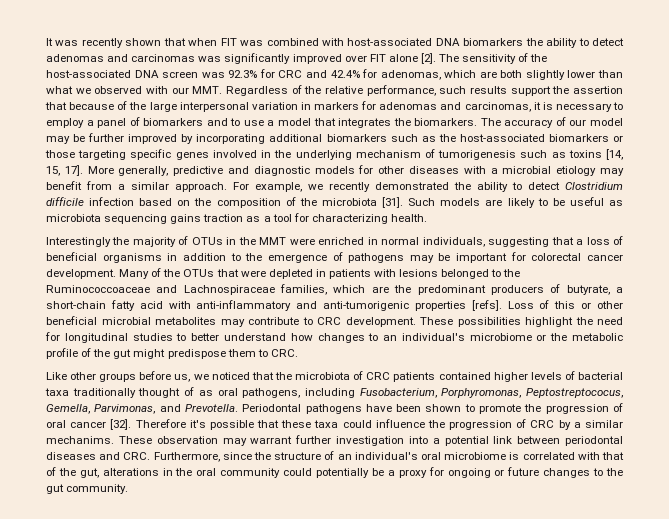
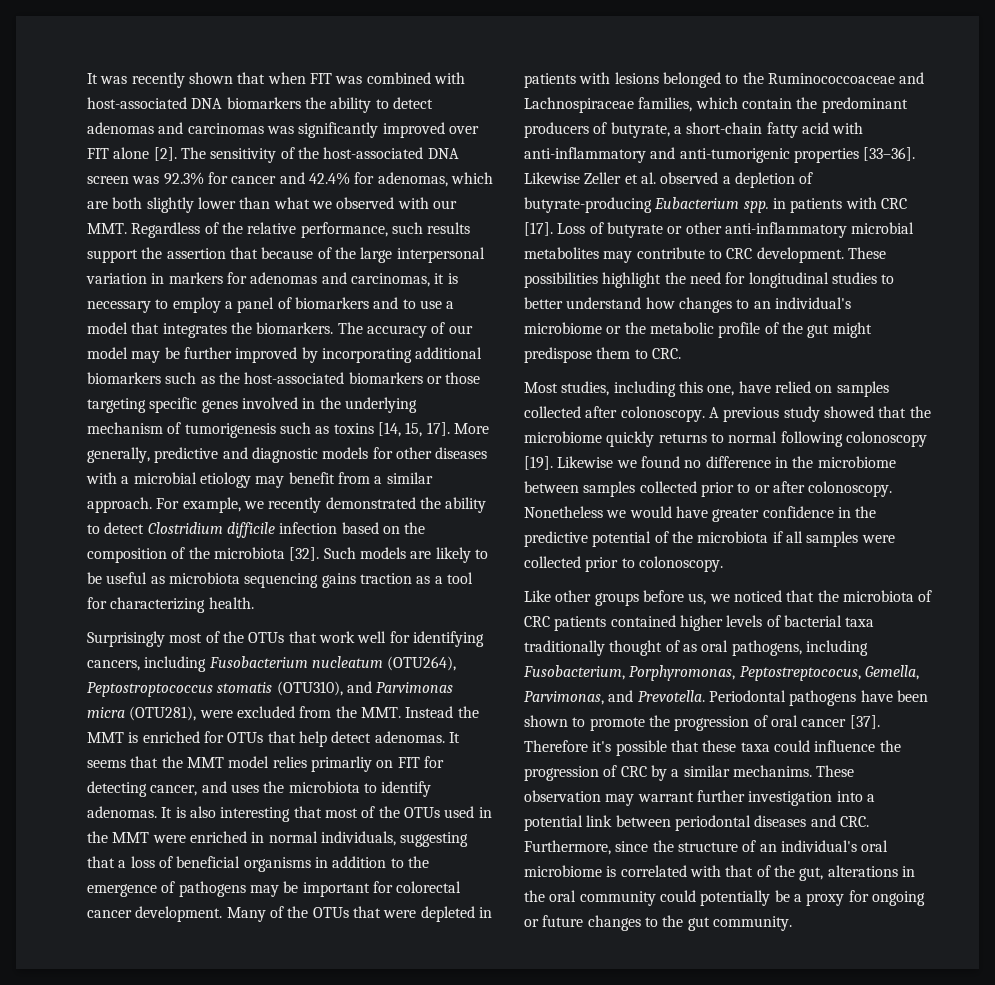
- The sensitivity of the host-associated DNA screen was 92.3% for CRC and 42.4% for adenomas, which are both slightly lower than what we observed with our MMT. Regardless of the relative performance, such results support the assertion that because of the large interpersonal variation in markers for adenomas and carcinomas, it is necessary to employ a panel of biomarkers and to use a model that integrates the biomarkers.
+ The sensitivity of the host-associated DNA screen was 92.3% for cancer and 42.4% for adenomas, which are both slightly lower than what we observed with our MMT. Regardless of the relative performance, such results support the assertion that because of the large interpersonal variation in markers for adenomas and carcinomas, it is necessary to employ a panel of biomarkers and to use a model that integrates the biomarkers.
- For example, we recently demonstrated the ability to detect Clostridium difficile infection based on the composition of the microbiota [31].
+ For example, we recently demonstrated the ability to detect Clostridium difficile infection based on the composition of the microbiota [32].
- Interestingly the majority of OTUs in the MMT were enriched in normal individuals, suggesting that a loss of beneficial organisms in addition to the emergence of pathogens may be important for colorectal cancer development.
+ Surprisingly most of the OTUs that work well for identifying cancers, including Fusobacterium nucleatum (OTU264), Peptostroptococcus stomatis (OTU310), and Parvimonas micra (OTU281), were excluded from the MMT. Instead the MMT is enriched for OTUs that help detect adenomas. It seems that the MMT model relies primarliy on FIT for detecting cancer, and uses the microbiota to identify adenomas. It is also interesting that most of the OTUs used in the MMT were enriched in normal individuals, suggesting that a loss of beneficial organisms in addition to the emergence of pathogens may be important for colorectal cancer development.
- Many of the OTUs that were depleted in patients with lesions belonged to the Ruminococcoaceae and Lachnospiraceae families, which are the predominant producers of butyrate, a short-chain fatty acid with anti-inflammatory and anti-tumorigenic properties [refs].
+ Many of the OTUs that were depleted in patients with lesions belonged to the Ruminococcoaceae and Lachnospiraceae families, which contain the predominant producers of butyrate, a short-chain fatty acid with anti-inflammatory and anti-tumorigenic properties [33–36]. Likewise Zeller et al. observed a depletion of butyrate-producing Eubacterium spp. in patients with CRC [17].
- Loss of this or other beneficial microbial metabolites may contribute to CRC development.
+ Loss of butyrate or other anti-inflammatory microbial metabolites may contribute to CRC development.
+ Most studies, including this one, have relied on samples collected after colonoscopy. A previous study showed that the microbiome quickly returns to normal following colonoscopy [19]. Likewise we found no difference in the microbiome between samples collected prior to or after colonoscopy. Nonetheless we would have greater confidence in the predictive potential of the microbiota if all samples were collected prior to colonoscopy.
- Periodontal pathogens have been shown to promote the progression of oral cancer [32].
+ Periodontal pathogens have been shown to promote the progression of oral cancer [37].

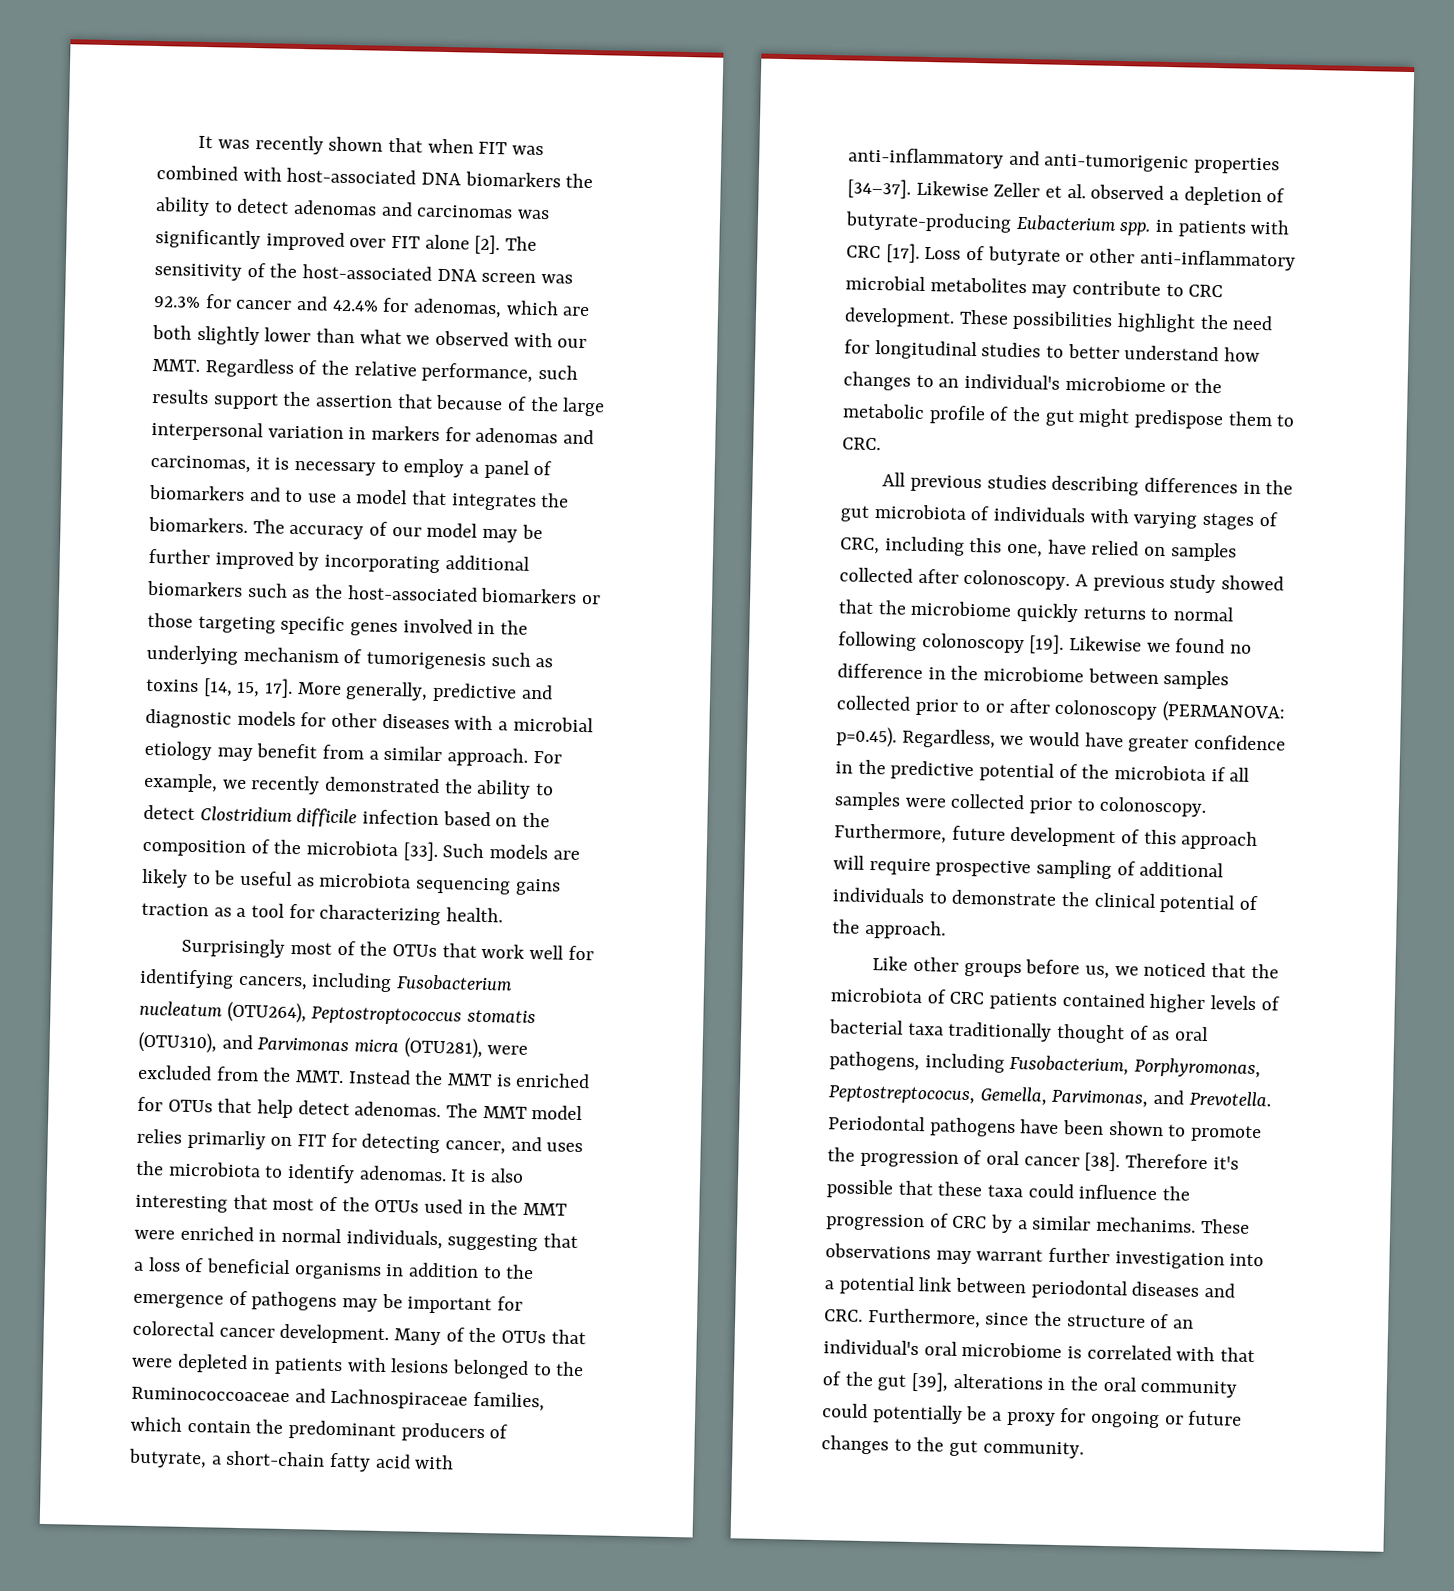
- For example, we recently demonstrated the ability to detect Clostridium difficile infection based on the composition of the microbiota [32].
+ For example, we recently demonstrated the ability to detect Clostridium difficile infection based on the composition of the microbiota [33].
- It seems that the MMT model relies primarliy on FIT for detecting cancer, and uses the microbiota to identify adenomas.
+ The MMT model relies primarliy on FIT for detecting cancer, and uses the microbiota to identify adenomas.
- Many of the OTUs that were depleted in patients with lesions belonged to the Ruminococcoaceae and Lachnospiraceae families, which contain the predominant producers of butyrate, a short-chain fatty acid with anti-inflammatory and anti-tumorigenic properties [33–36].
+ Many of the OTUs that were depleted in patients with lesions belonged to the Ruminococcoaceae and Lachnospiraceae families, which contain the predominant producers of butyrate, a short-chain fatty acid with anti-inflammatory and anti-tumorigenic properties [34–37].
- Most studies, including this one, have relied on samples collected after colonoscopy.
+ All previous studies describing differences in the gut microbiota of individuals with varying stages of CRC, including this one, have relied on samples collected after colonoscopy.
- Likewise we found no difference in the microbiome between samples collected prior to or after colonoscopy. Nonetheless we would have greater confidence in the predictive potential of the microbiota if all samples were collected prior to colonoscopy.
+ Likewise we found no difference in the microbiome between samples collected prior to or after colonoscopy (PERMANOVA: p=0.45). Regardless, we would have greater confidence in the predictive potential of the microbiota if all samples were collected prior to colonoscopy. Furthermore, future development of this approach will require prospective sampling of additional individuals to demonstrate the clinical potential of the approach.
- Periodontal pathogens have been shown to promote the progression of oral cancer [37].
+ Periodontal pathogens have been shown to promote the progression of oral cancer [38].
- These observation may warrant further investigation into a potential link between periodontal diseases and CRC. Furthermore, since the structure of an individual's oral microbiome is correlated with that of the gut, alterations in the oral community could potentially be a proxy for ongoing or future changes to the gut community.
+ These observations may warrant further investigation into a potential link between periodontal diseases and CRC. Furthermore, since the structure of an individual's oral microbiome is correlated with that of the gut [39], alterations in the oral community could potentially be a proxy for ongoing or future changes to the gut community.

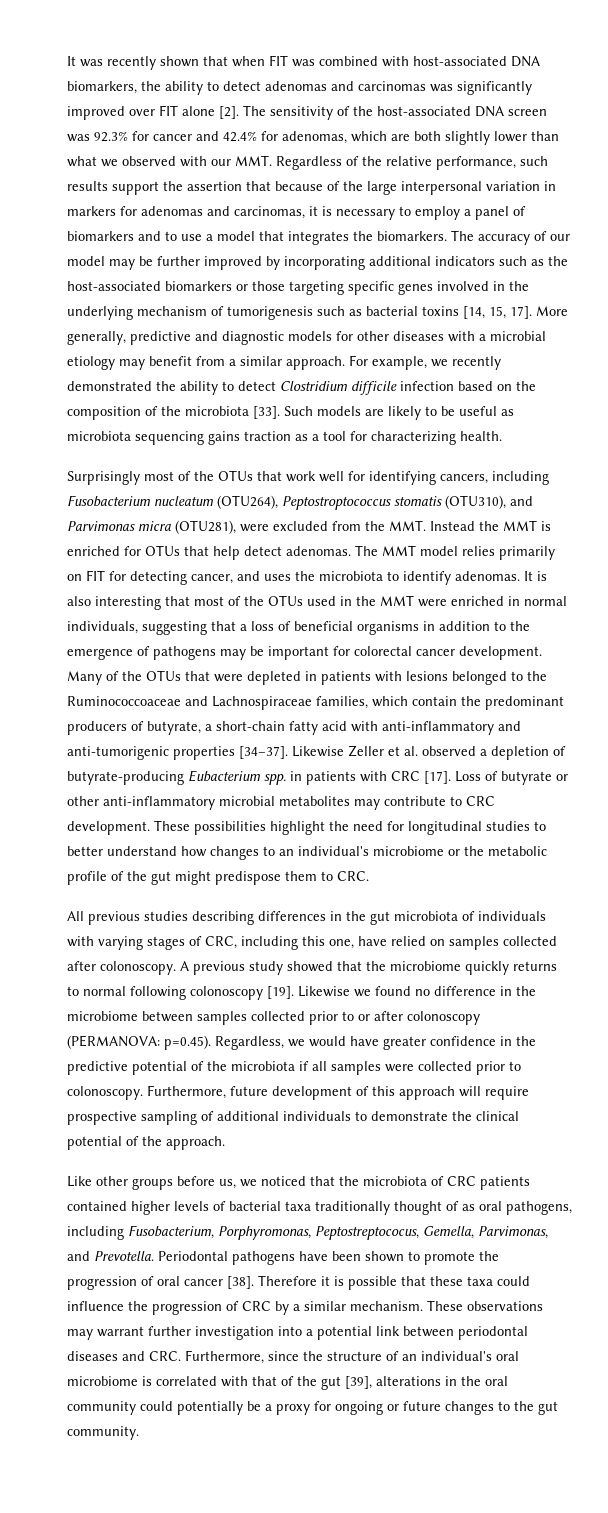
- It was recently shown that when FIT was combined with host-associated DNA biomarkers the ability to detect adenomas and carcinomas was significantly improved over FIT alone [2].
+ It was recently shown that when FIT was combined with host-associated DNA biomarkers, the ability to detect adenomas and carcinomas was significantly improved over FIT alone [2].
- The accuracy of our model may be further improved by incorporating additional biomarkers such as the host-associated biomarkers or those targeting specific genes involved in the underlying mechanism of tumorigenesis such as toxins [14, 15, 17].
+ The accuracy of our model may be further improved by incorporating additional indicators such as the host-associated biomarkers or those targeting specific genes involved in the underlying mechanism of tumorigenesis such as bacterial toxins [14, 15, 17].
- The MMT model relies primarliy on FIT for detecting cancer, and uses the microbiota to identify adenomas.
+ The MMT model relies primarily on FIT for detecting cancer, and uses the microbiota to identify adenomas.
- Therefore it's possible that these taxa could influence the progression of CRC by a similar mechanims.
+ Therefore it is possible that these taxa could influence the progression of CRC by a similar mechanism.

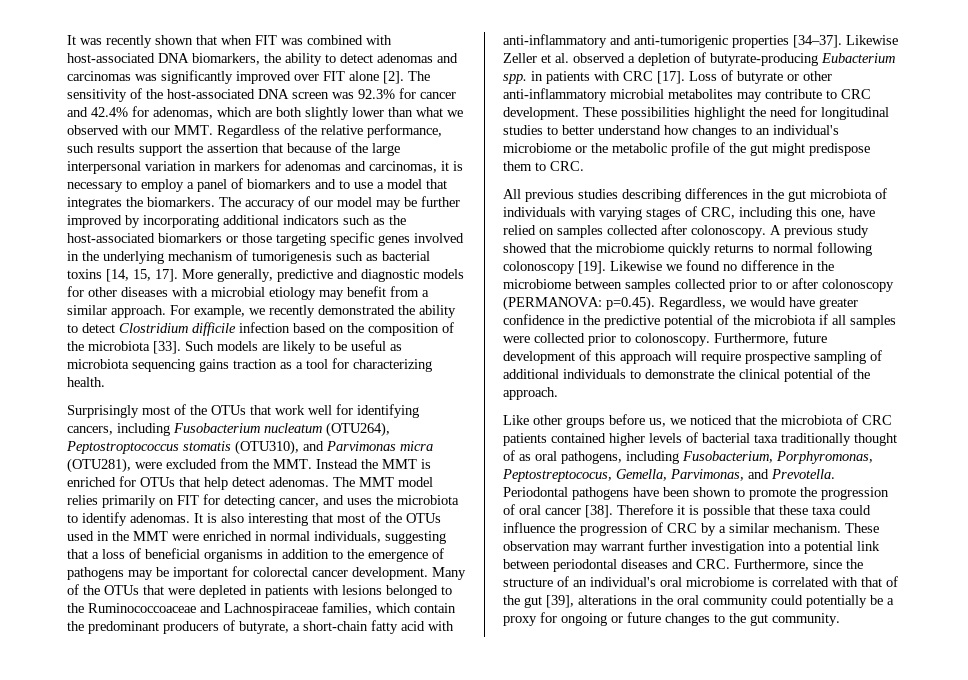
- These observations may warrant further investigation into a potential link between periodontal diseases and CRC. Furthermore, since the structure of an individual's oral microbiome is correlated with that of the gut [39], alterations in the oral community could potentially be a proxy for ongoing or future changes to the gut community.
+ These observation may warrant further investigation into a potential link between periodontal diseases and CRC. Furthermore, since the structure of an individual's oral microbiome is correlated with that of the gut [39], alterations in the oral community could potentially be a proxy for ongoing or future changes to the gut community.

